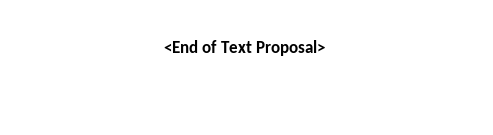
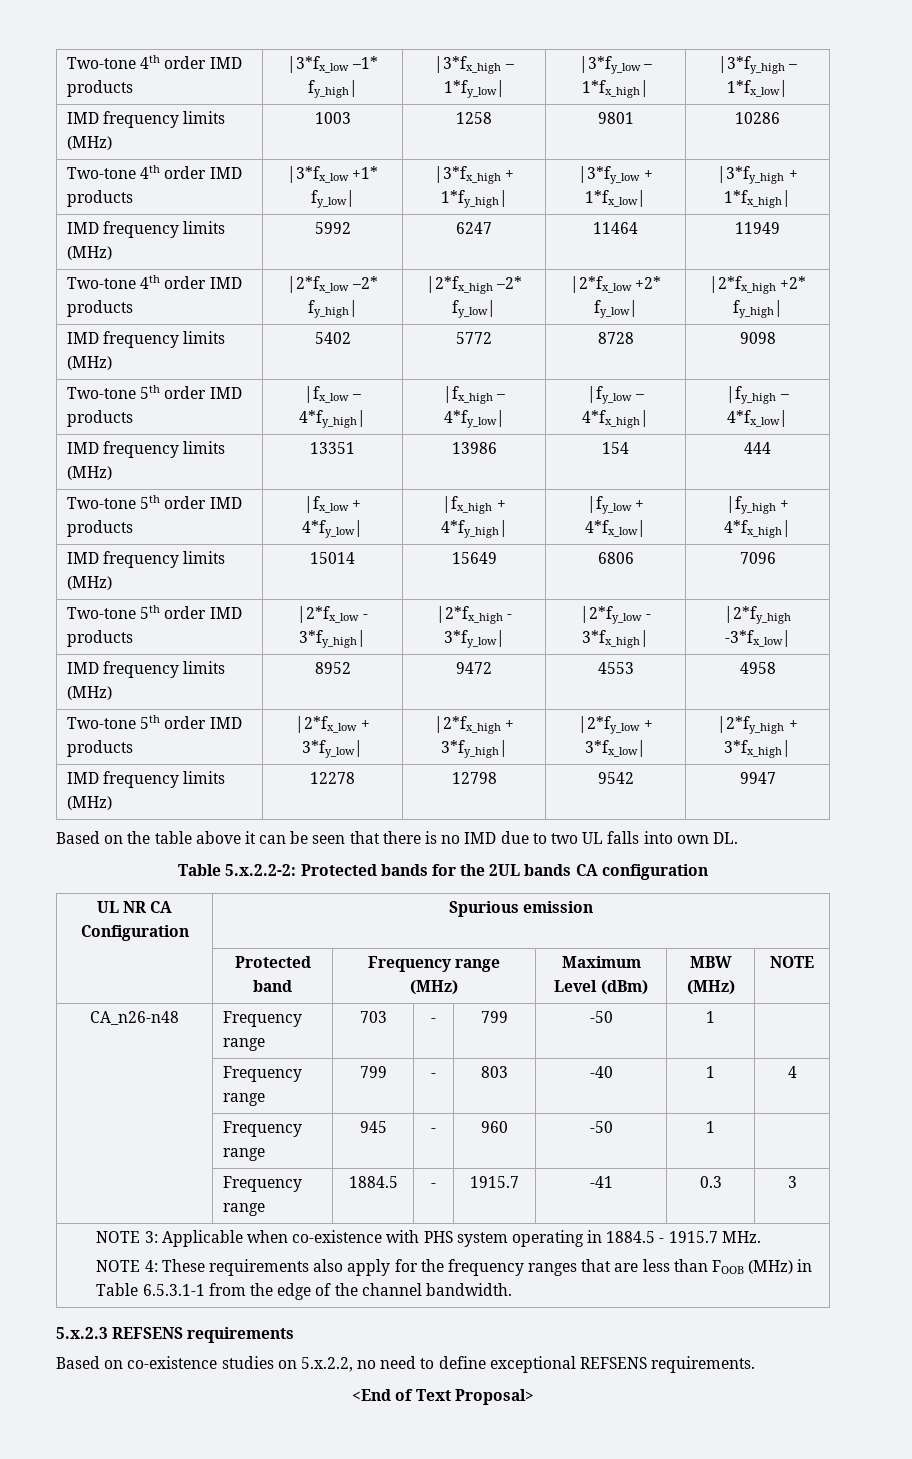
+ Two-tone 4th order IMD products | |3*fx_low –1* fy_high| | |3*fx_high – 1*fy_low| | |3*fy_low – 1*fx_high| | |3*fy_high – 1*fx_low|
+ IMD frequency limits (MHz) | 1003 | 1258 | 9801 | 10286
+ Two-tone 4th order IMD products | |3*fx_low +1* fy_low| | |3*fx_high + 1*fy_high| | |3*fy_low + 1*fx_low| | |3*fy_high + 1*fx_high|
+ IMD frequency limits (MHz) | 5992 | 6247 | 11464 | 11949
+ Two-tone 4th order IMD products | |2*fx_low –2* fy_high| | |2*fx_high –2* fy_low| | |2*fx_low +2* fy_low| | |2*fx_high +2* fy_high|
+ IMD frequency limits (MHz) | 5402 | 5772 | 8728 | 9098
+ Two-tone 5th order IMD products | |fx_low – 4*fy_high| | |fx_high – 4*fy_low| | |fy_low – 4*fx_high| | |fy_high – 4*fx_low|
+ IMD frequency limits (MHz) | 13351 | 13986 | 154 | 444
+ Two-tone 5th order IMD products | |fx_low + 4*fy_low| | |fx_high + 4*fy_high| | |fy_low + 4*fx_low| | |fy_high + 4*fx_high|
+ IMD frequency limits (MHz) | 15014 | 15649 | 6806 | 7096
+ Two-tone 5th order IMD products | |2*fx_low - 3*fy_high| | |2*fx_high - 3*fy_low| | |2*fy_low - 3*fx_high| | |2*fy_high -3*fx_low|
+ IMD frequency limits (MHz) | 8952 | 9472 | 4553 | 4958
+ Two-tone 5th order IMD products | |2*fx_low + 3*fy_low| | |2*fx_high + 3*fy_high| | |2*fy_low + 3*fx_low| | |2*fy_high + 3*fx_high|
+ IMD frequency limits (MHz) | 12278 | 12798 | 9542 | 9947
+ Based on the table above it can be seen that there is no IMD due to two UL falls into own DL.
+ Table 5.x.2.2-2: Protected bands for the 2UL bands CA configuration
+ UL NR CA Configuration | Spurious emission
+ | Protected band | Frequency range (MHz) | Maximum Level (dBm) | MBW (MHz) | NOTE
+ CA_n26-n48 | Frequency range | 703 | - | 799 | -50 | 1 |
+ | Frequency range | 799 | - | 803 | -40 | 1 | 4
+ | Frequency range | 945 | - | 960 | -50 | 1 |
+ | Frequency range | 1884.5 | - | 1915.7 | -41 | 0.3 | 3
+ NOTE 3: Applicable when co-existence with PHS system operating in 1884.5 - 1915.7 MHz.
+ NOTE 4: These requirements also apply for the frequency ranges that are less than FOOB (MHz) in Table 6.5.3.1-1 from the edge of the channel bandwidth.
+ 5.x.2.3 REFSENS requirements
+ Based on co-existence studies on 5.x.2.2, no need to define exceptional REFSENS requirements.

